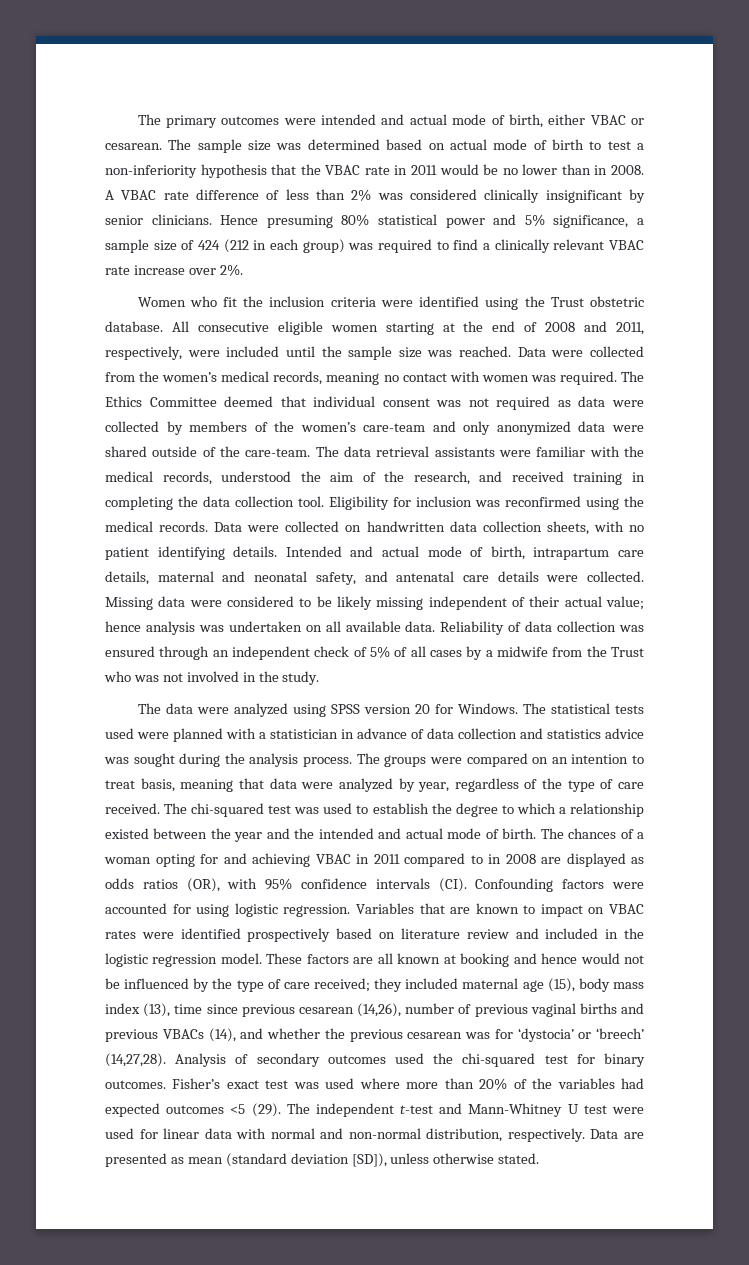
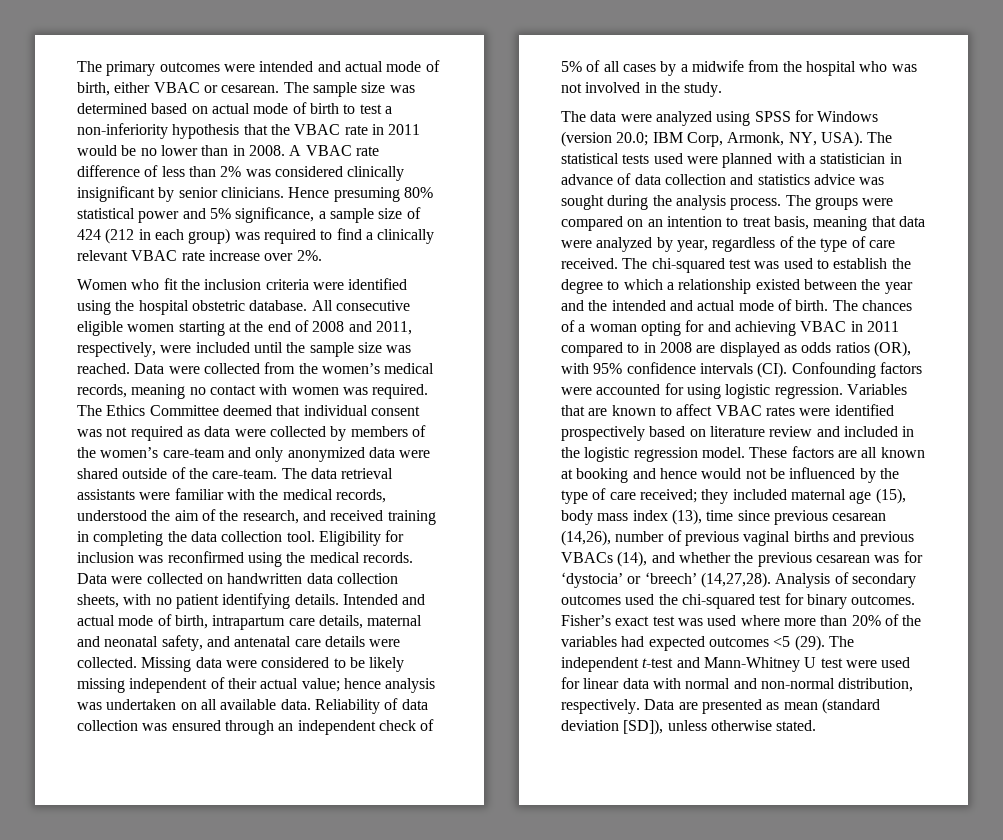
- Women who fit the inclusion criteria were identified using the Trust obstetric database.
+ Women who fit the inclusion criteria were identified using the hospital obstetric database.
- Reliability of data collection was ensured through an independent check of 5% of all cases by a midwife from the Trust who was not involved in the study.
+ Reliability of data collection was ensured through an independent check of 5% of all cases by a midwife from the hospital who was not involved in the study.
- The data were analyzed using SPSS version 20 for Windows.
+ The data were analyzed using SPSS for Windows (version 20.0; IBM Corp, Armonk, NY, USA).
- Variables that are known to impact on VBAC rates were identified prospectively based on literature review and included in the logistic regression model.
+ Variables that are known to affect VBAC rates were identified prospectively based on literature review and included in the logistic regression model.

